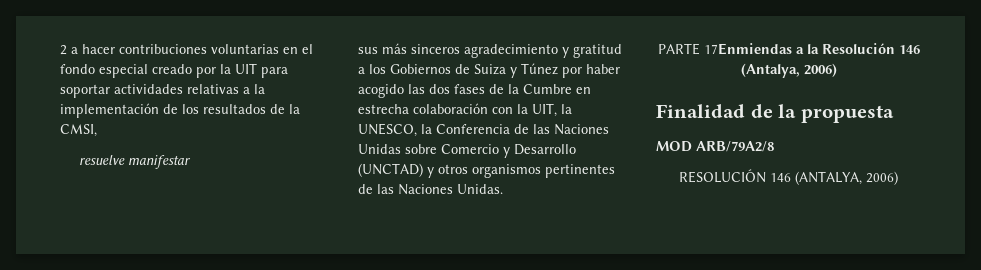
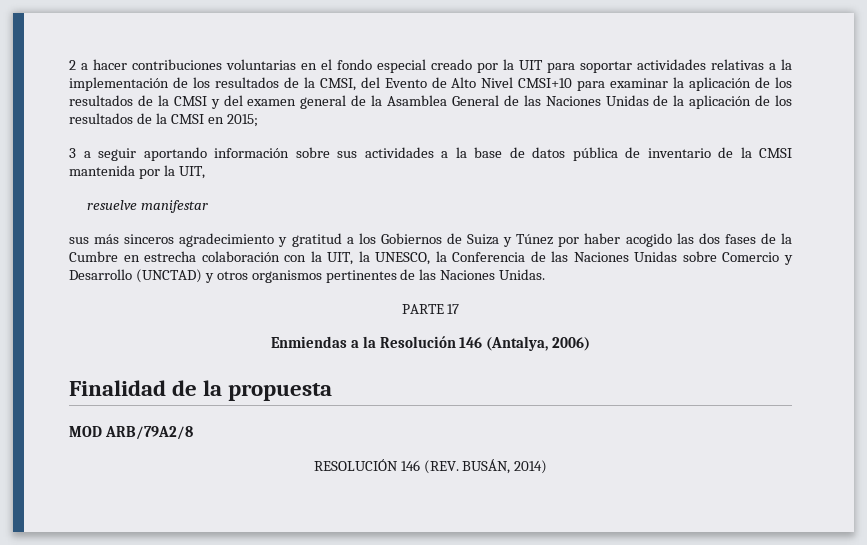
- 2 a hacer contribuciones voluntarias en el fondo especial creado por la UIT para soportar actividades relativas a la implementación de los resultados de la CMSI,
+ 2 a hacer contribuciones voluntarias en el fondo especial creado por la UIT para soportar actividades relativas a la implementación de los resultados de la CMSI, del Evento de Alto Nivel CMSI+10 para examinar la aplicación de los resultados de la CMSI y del examen general de la Asamblea General de las Naciones Unidas de la aplicación de los resultados de la CMSI en 2015;
+ 3 a seguir aportando información sobre sus actividades a la base de datos pública de inventario de la CMSI mantenida por la UIT,
- PARTE 17Enmiendas a la Resolución 146 (Antalya, 2006)
+ PARTE 17
+ Enmiendas a la Resolución 146 (Antalya, 2006)
- RESOLUCIÓN 146 (ANTALYA, 2006)
+ RESOLUCIÓN 146 (REV. BUSÁN, 2014)

